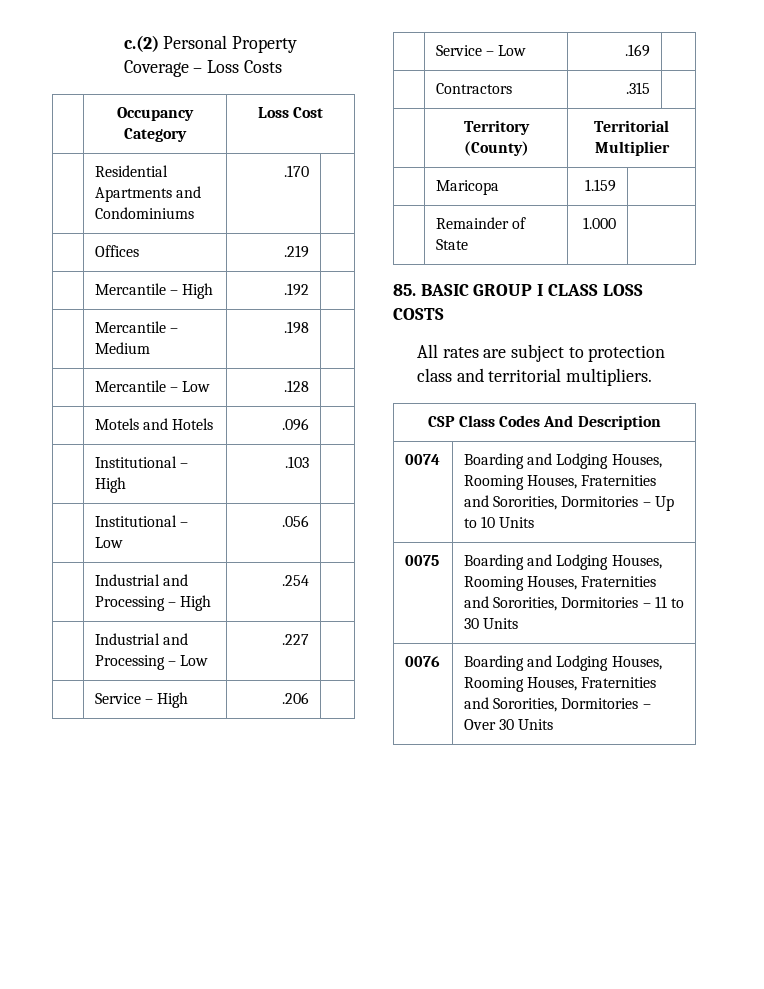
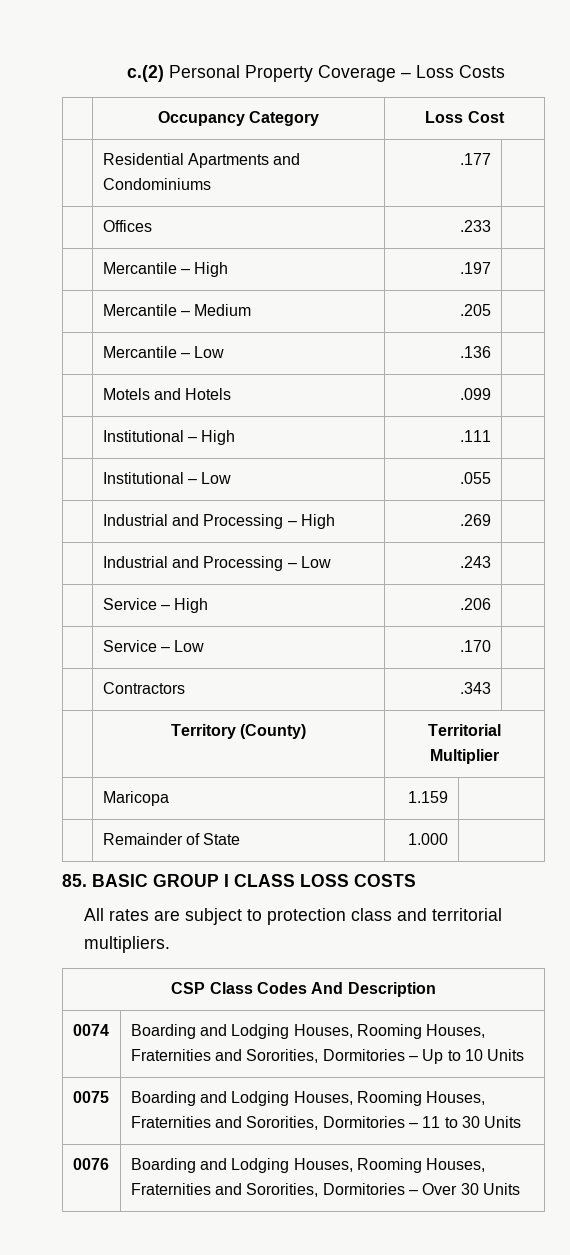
- | Residential Apartments and Condominiums | .170 |
+ | Residential Apartments and Condominiums | .177 |
- | Offices | .219 |
+ | Offices | .233 |
- | Mercantile – High | .192 |
+ | Mercantile – High | .197 |
- | Mercantile – Medium | .198 |
+ | Mercantile – Medium | .205 |
- | Mercantile – Low | .128 |
+ | Mercantile – Low | .136 |
- | Motels and Hotels | .096 |
+ | Motels and Hotels | .099 |
- | Institutional – High | .103 |
+ | Institutional – High | .111 |
- | Institutional – Low | .056 |
+ | Institutional – Low | .055 |
- | Industrial and Processing – High | .254 |
+ | Industrial and Processing – High | .269 |
- | Industrial and Processing – Low | .227 |
+ | Industrial and Processing – Low | .243 |
- | Service – Low | .169 |
+ | Service – Low | .170 |
- | Contractors | .315 |
+ | Contractors | .343 |

